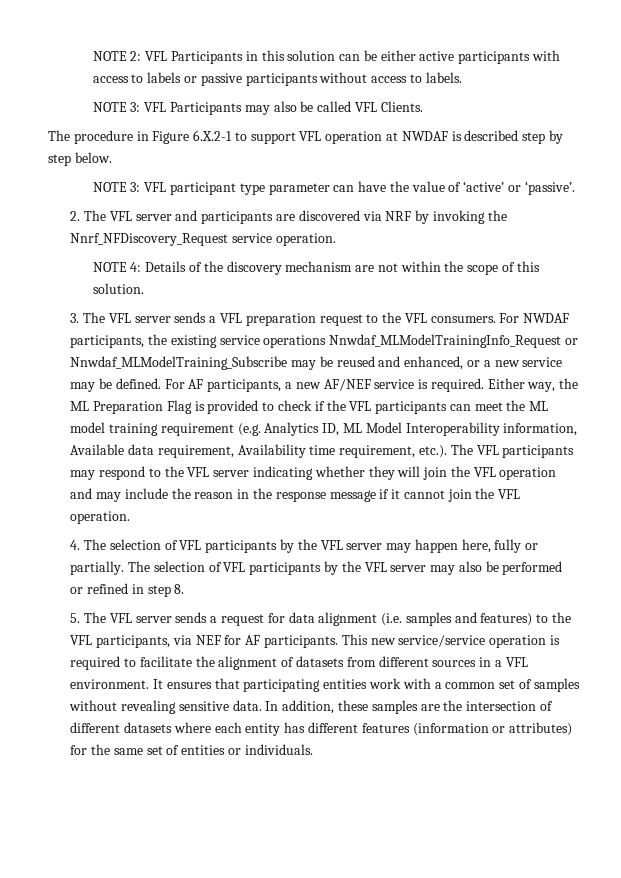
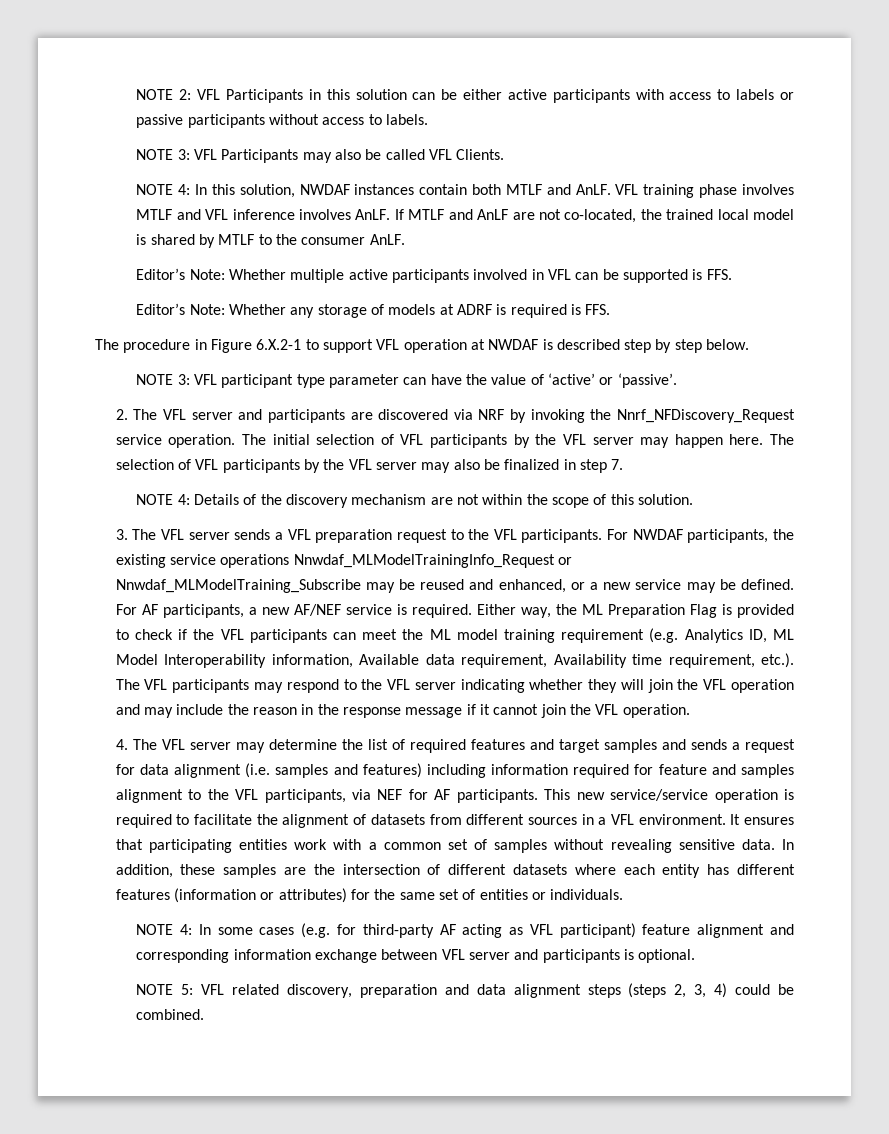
+ NOTE 4: In this solution, NWDAF instances contain both MTLF and AnLF. VFL training phase involves MTLF and VFL inference involves AnLF. If MTLF and AnLF are not co-located, the trained local model is shared by MTLF to the consumer AnLF.
+ Editor’s Note: Whether multiple active participants involved in VFL can be supported is FFS.
+ Editor’s Note: Whether any storage of models at ADRF is required is FFS.
+ The initial selection of VFL participants by the VFL server may happen here. The selection of VFL participants by the VFL server may also be finalized in step 7.
- 3. The VFL server sends a VFL preparation request to the VFL consumers.
+ 3. The VFL server sends a VFL preparation request to the VFL participants.
- 4. The selection of VFL participants by the VFL server may happen here, fully or partially. The selection of VFL participants by the VFL server may also be performed or refined in step 8.
- 5. The VFL server sends a request for data alignment (i.e. samples and features) to the VFL participants, via NEF for AF participants.
+ 4. The VFL server may determine the list of required features and target samples and sends a request for data alignment (i.e. samples and features) including information required for feature and samples alignment to the VFL participants, via NEF for AF participants.
+ NOTE 4: In some cases (e.g. for third-party AF acting as VFL participant) feature alignment and corresponding information exchange between VFL server and participants is optional.
+ NOTE 5: VFL related discovery, preparation and data alignment steps (steps 2, 3, 4) could be combined.

